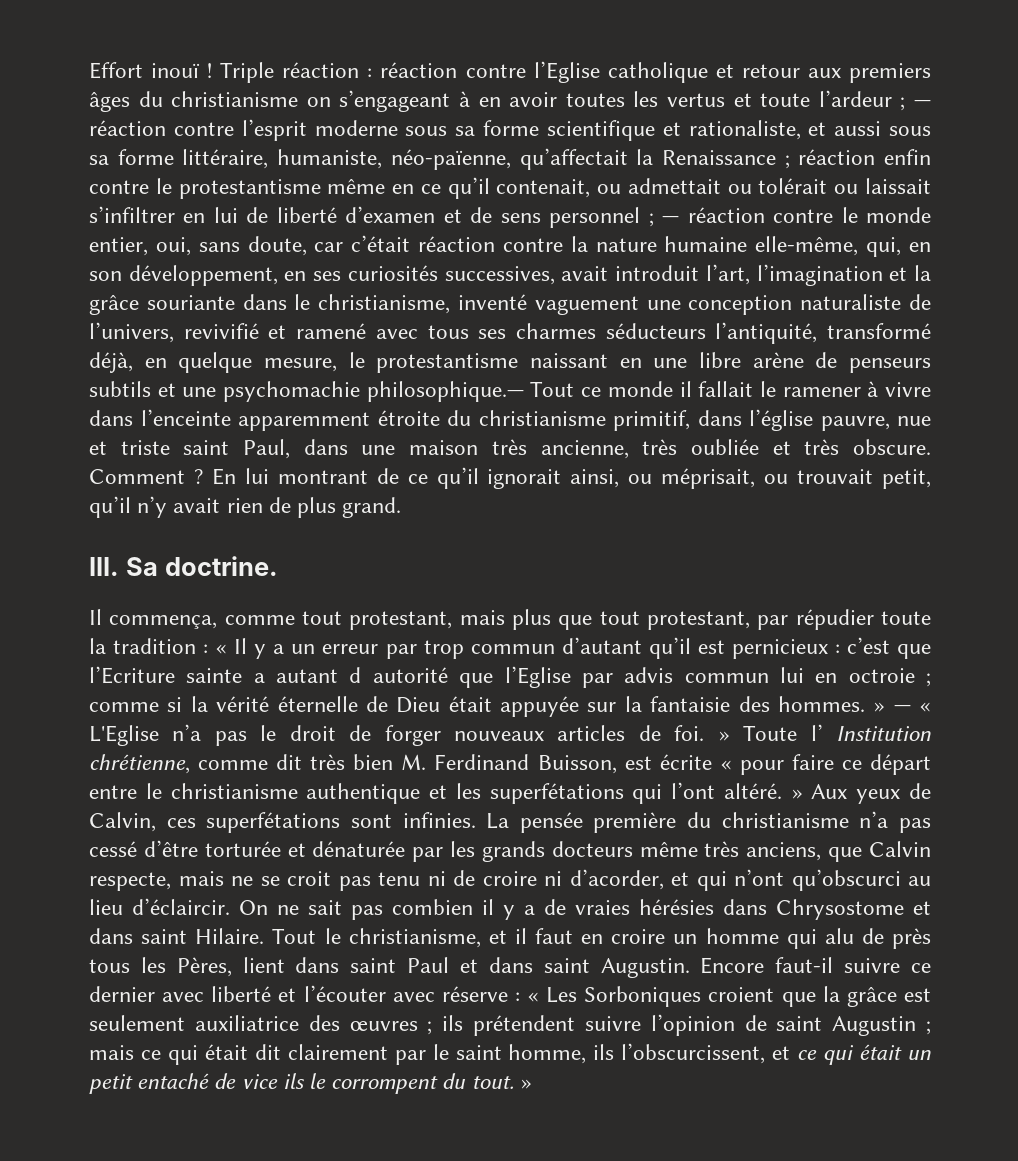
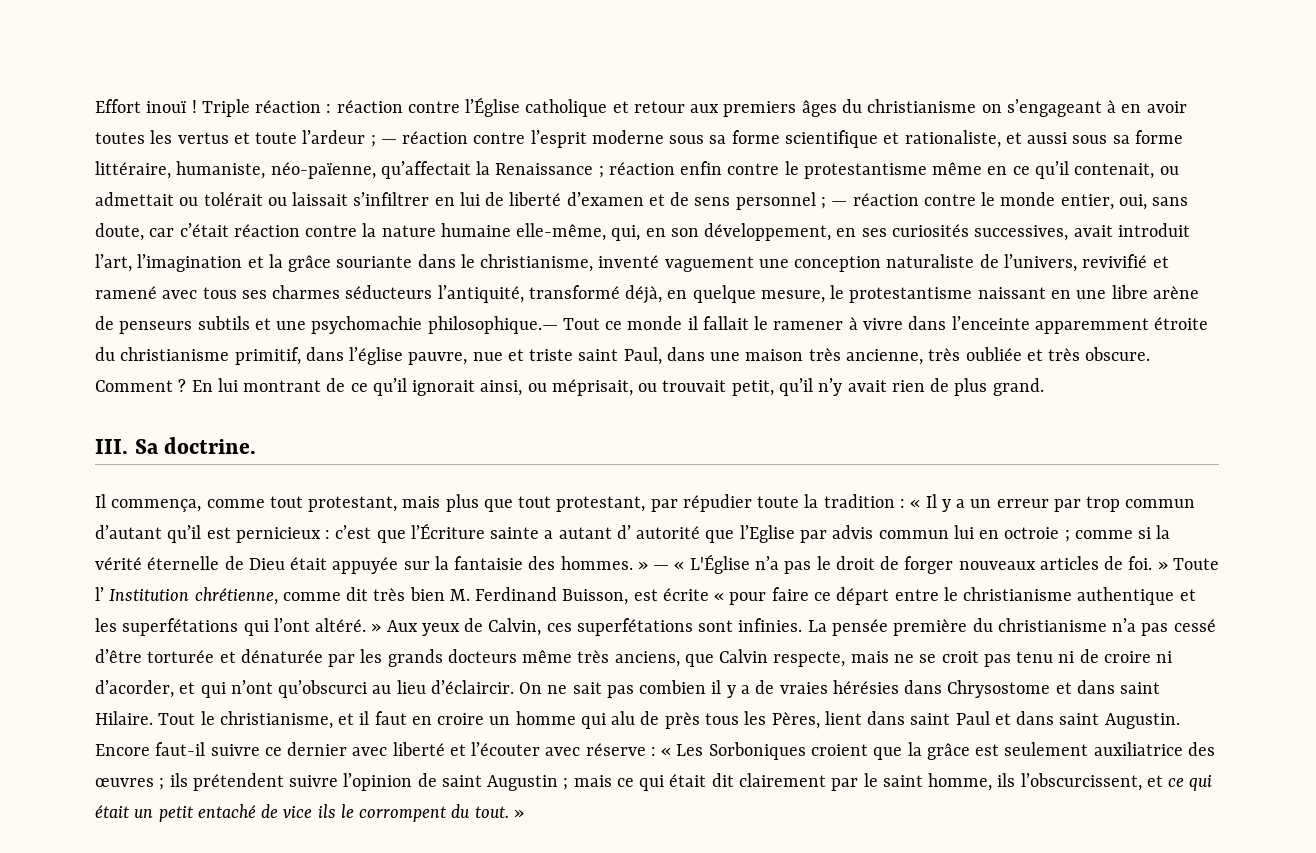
- réaction contre l’Eglise catholique et retour aux premiers âges du christianisme on s’engageant à en avoir toutes les vertus et toute l’ardeur ;
+ réaction contre l’Église catholique et retour aux premiers âges du christianisme on s’engageant à en avoir toutes les vertus et toute l’ardeur ;
- c’est que l’Ecriture sainte a autant d autorité que l’Eglise par advis commun lui en octroie ;
+ c’est que l’Écriture sainte a autant d’ autorité que l’Eglise par advis commun lui en octroie ;
- comme si la vérité éternelle de Dieu était appuyée sur la fantaisie des hommes. » — « L'Eglise n’a pas le droit de forger nouveaux articles de foi. » Toute l’ Institution chrétienne, comme dit très bien M. Ferdinand Buisson, est écrite « pour faire ce départ entre le christianisme authentique et les superfétations qui l’ont altéré. » Aux yeux de Calvin, ces superfétations sont infinies.
+ comme si la vérité éternelle de Dieu était appuyée sur la fantaisie des hommes. » — « L'Église n’a pas le droit de forger nouveaux articles de foi. » Toute l’ Institution chrétienne, comme dit très bien M. Ferdinand Buisson, est écrite « pour faire ce départ entre le christianisme authentique et les superfétations qui l’ont altéré. » Aux yeux de Calvin, ces superfétations sont infinies.

